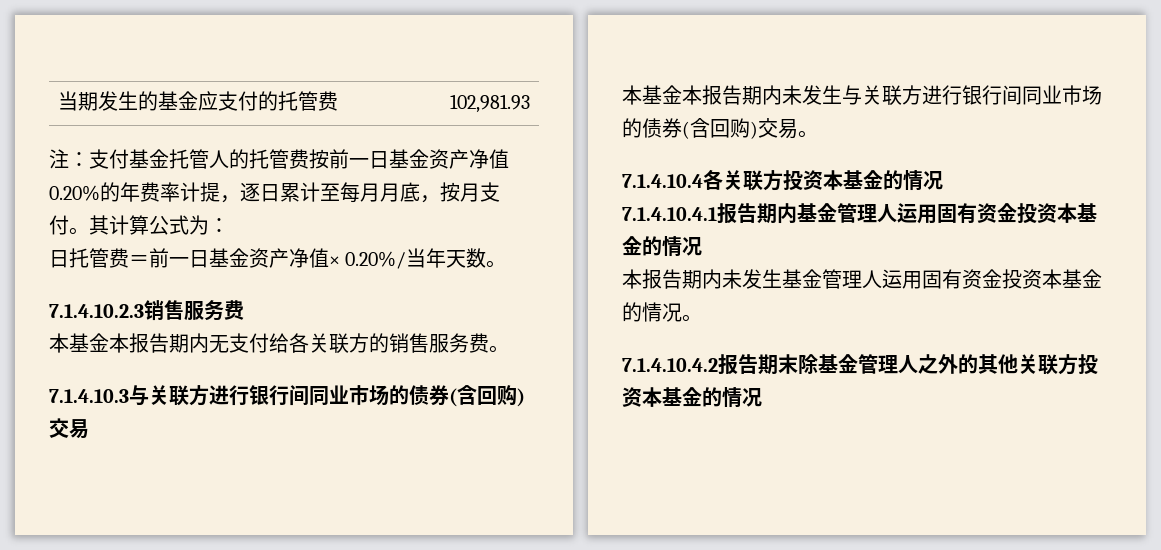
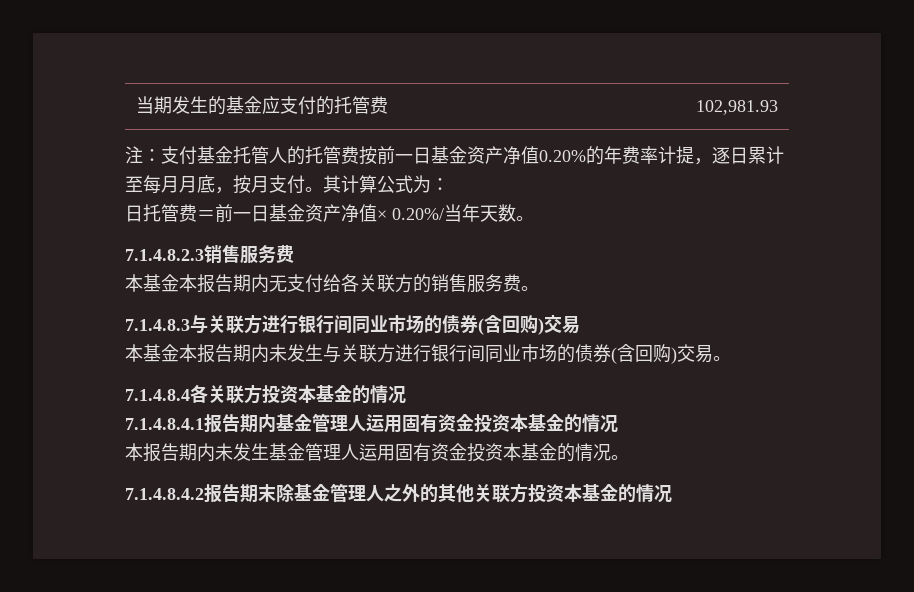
- 7.1.4.10.2.3销售服务费
+ 7.1.4.8.2.3销售服务费
- 7.1.4.10.3与关联方进行银行间同业市场的债券(含回购)交易
+ 7.1.4.8.3与关联方进行银行间同业市场的债券(含回购)交易
- 7.1.4.10.4各关联方投资本基金的情况
+ 7.1.4.8.4各关联方投资本基金的情况
- 7.1.4.10.4.1报告期内基金管理人运用固有资金投资本基金的情况
+ 7.1.4.8.4.1报告期内基金管理人运用固有资金投资本基金的情况
- 7.1.4.10.4.2报告期末除基金管理人之外的其他关联方投资本基金的情况
+ 7.1.4.8.4.2报告期末除基金管理人之外的其他关联方投资本基金的情况

